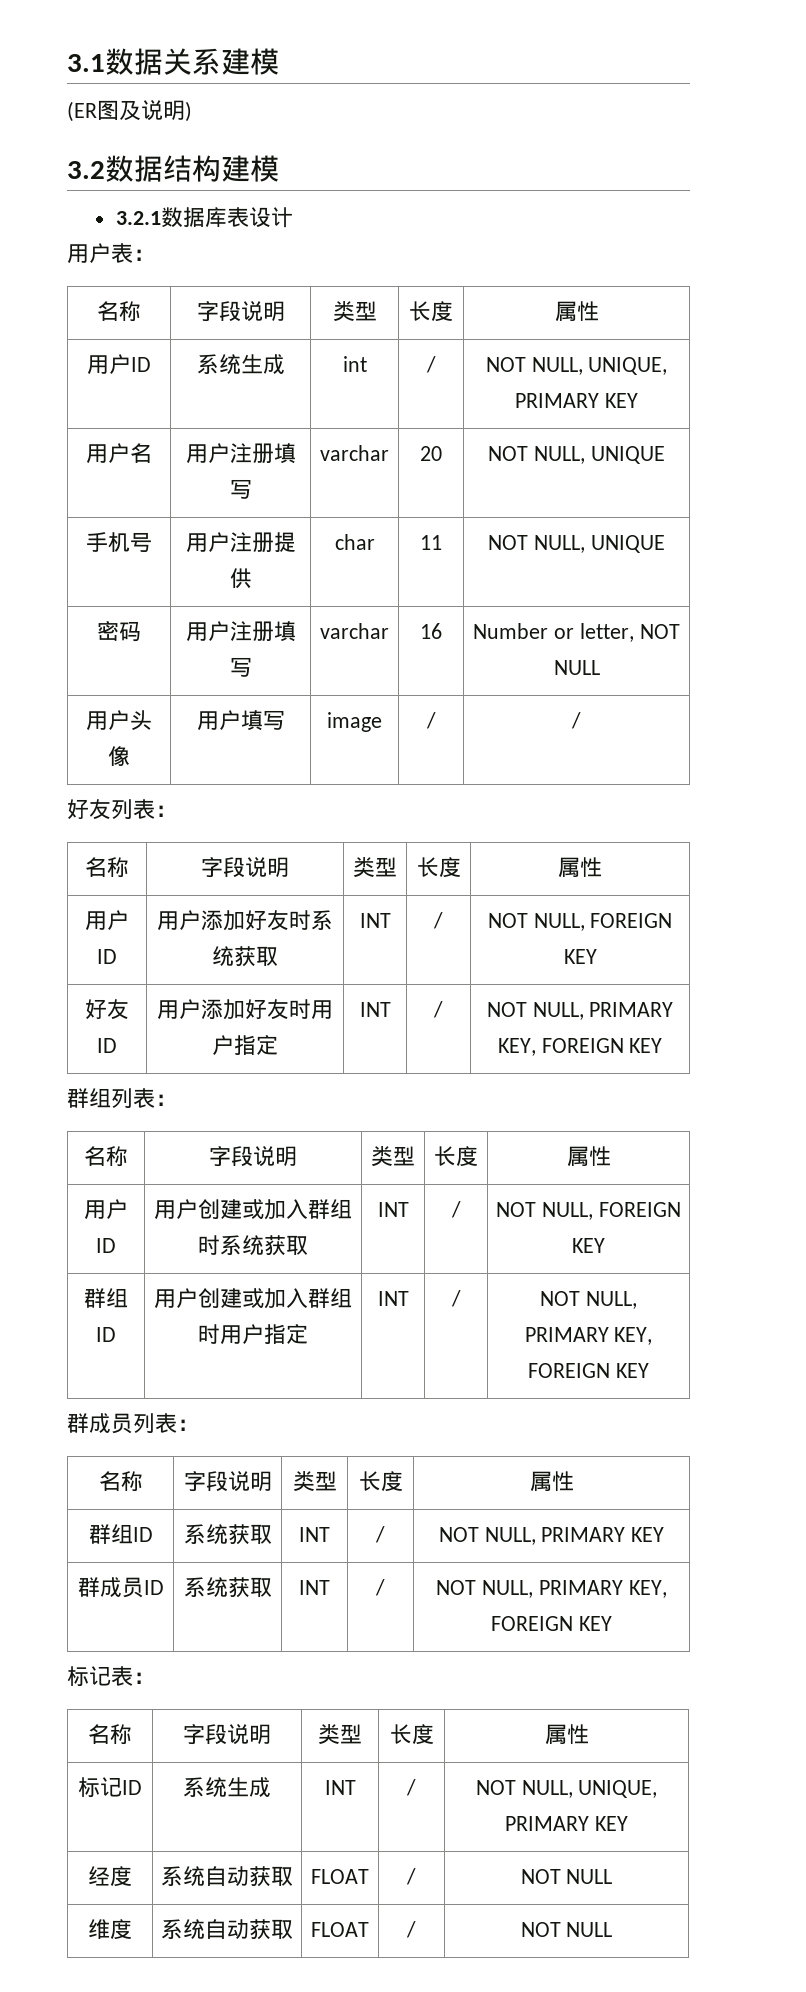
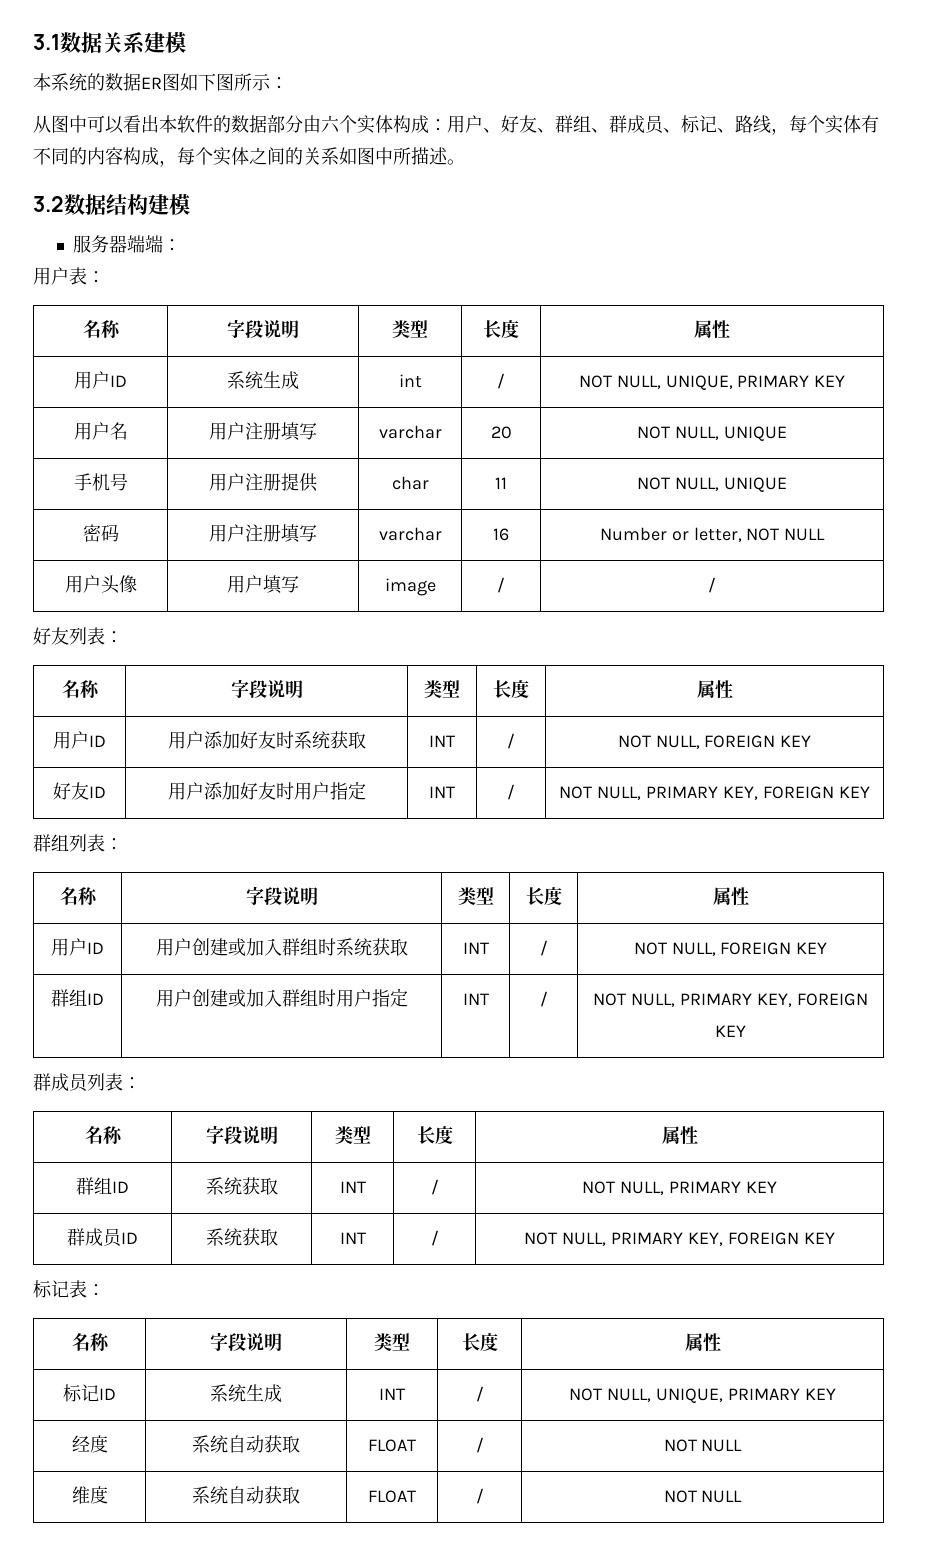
- (ER图及说明)
+ 本系统的数据ER图如下图所示：
+ 从图中可以看出本软件的数据部分由六个实体构成：用户、好友、群组、群成员、标记、路线，每个实体有不同的内容构成，每个实体之间的关系如图中所描述。
- 3.2.1数据库表设计
+ 服务器端端：

